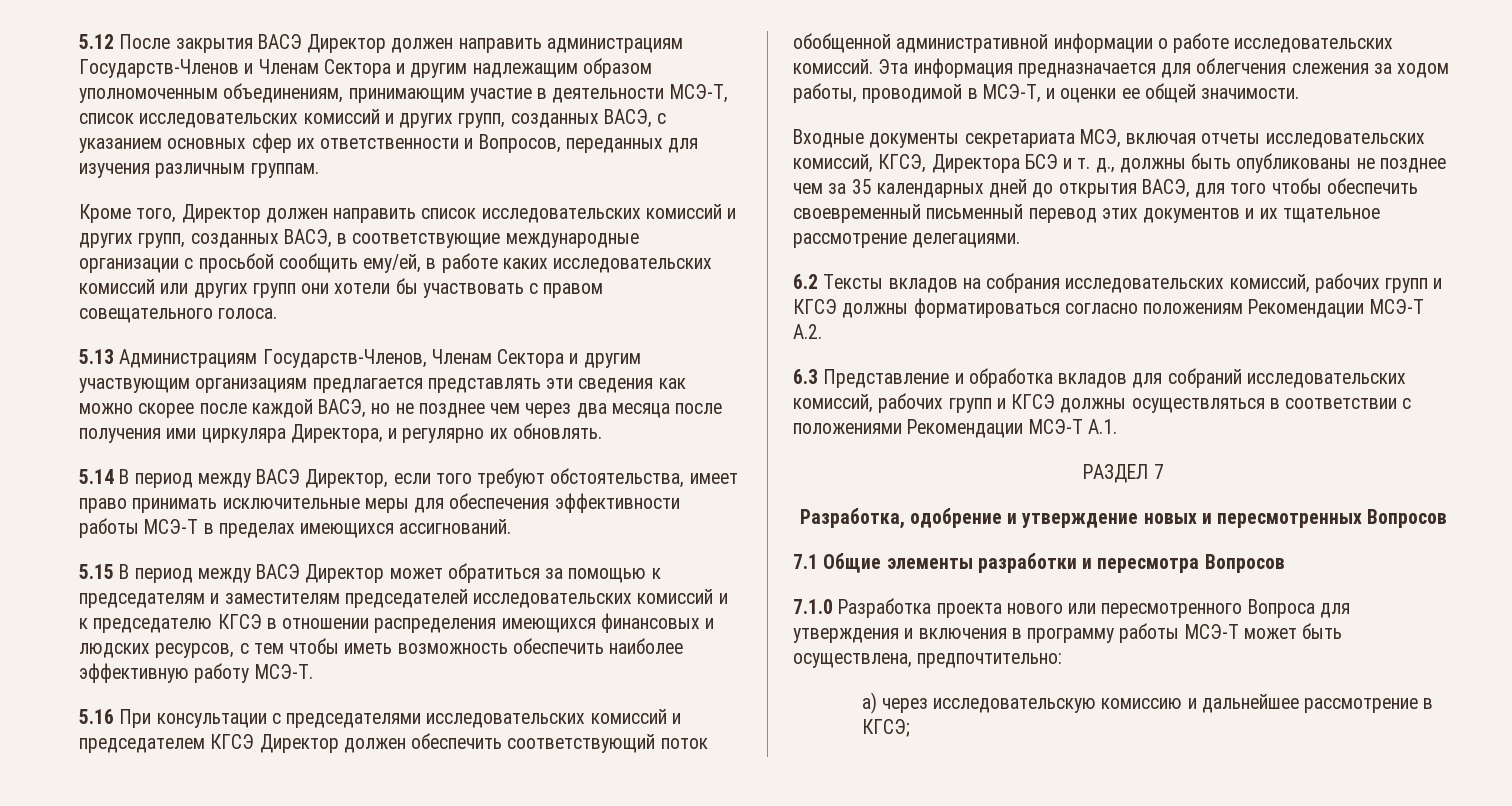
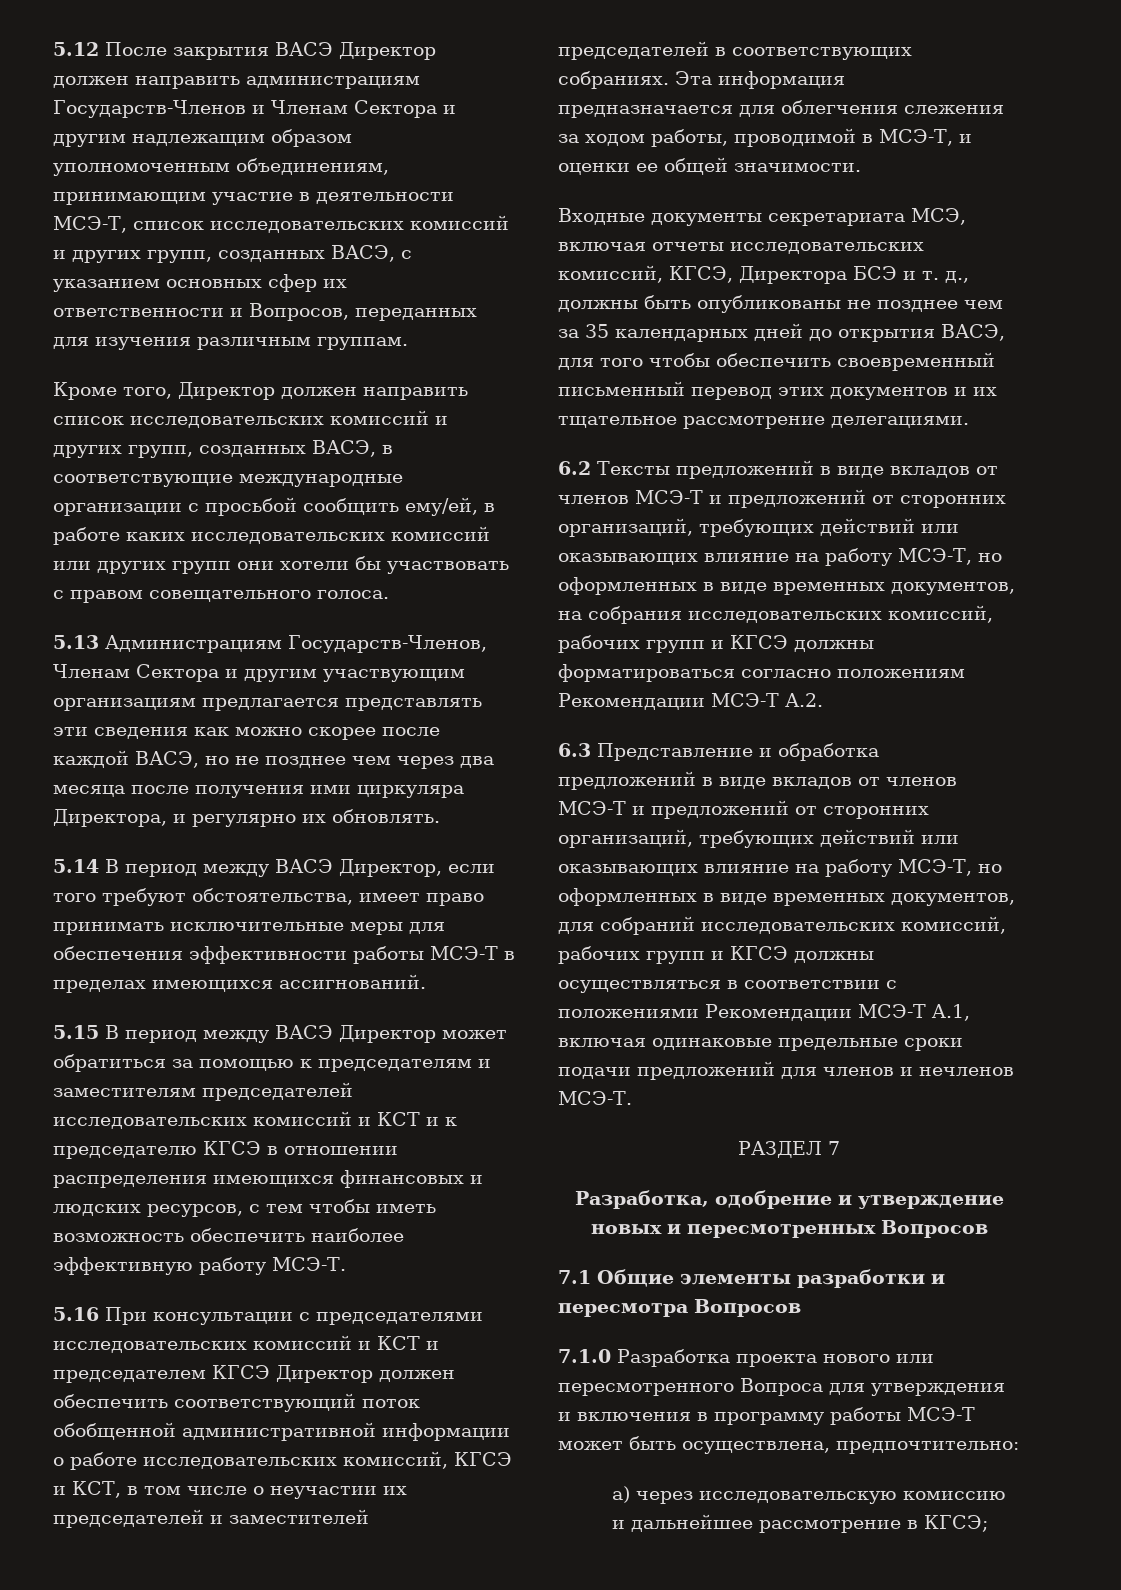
- 5.15 В период между ВАСЭ Директор может обратиться за помощью к председателям и заместителям председателей исследовательских комиссий и к председателю КГСЭ в отношении распределения имеющихся финансовых и людских ресурсов, с тем чтобы иметь возможность обеспечить наиболее эффективную работу МСЭ-Т.
+ 5.15 В период между ВАСЭ Директор может обратиться за помощью к председателям и заместителям председателей исследовательских комиссий и КСТ и к председателю КГСЭ в отношении распределения имеющихся финансовых и людских ресурсов, с тем чтобы иметь возможность обеспечить наиболее эффективную работу МСЭ-Т.
- 5.16 При консультации с председателями исследовательских комиссий и председателем КГСЭ Директор должен обеспечить соответствующий поток обобщенной административной информации о работе исследовательских комиссий.
+ 5.16 При консультации с председателями исследовательских комиссий и КСТ и председателем КГСЭ Директор должен обеспечить соответствующий поток обобщенной административной информации о работе исследовательских комиссий, КГСЭ и КСТ, в том числе о неучастии их председателей и заместителей председателей в соответствующих собраниях.
- 6.2 Тексты вкладов на собрания исследовательских комиссий, рабочих групп и КГСЭ должны форматироваться согласно положениям Рекомендации МСЭ-Т А.2.
+ 6.2 Тексты предложений в виде вкладов от членов МСЭ-Т и предложений от сторонних организаций, требующих действий или оказывающих влияние на работу МСЭ-Т, но оформленных в виде временных документов, на собрания исследовательских комиссий, рабочих групп и КГСЭ должны форматироваться согласно положениям Рекомендации МСЭ-Т А.2.
- 6.3 Представление и обработка вкладов для собраний исследовательских комиссий, рабочих групп и КГСЭ должны осуществляться в соответствии с положениями Рекомендации МСЭ-Т A.1.
+ 6.3 Представление и обработка предложений в виде вкладов от членов МСЭ-Т и предложений от сторонних организаций, требующих действий или оказывающих влияние на работу МСЭ-Т, но оформленных в виде временных документов, для собраний исследовательских комиссий, рабочих групп и КГСЭ должны осуществляться в соответствии с положениями Рекомендации МСЭ-Т A.1, включая одинаковые предельные сроки подачи предложений для членов и нечленов МСЭ-Т.

